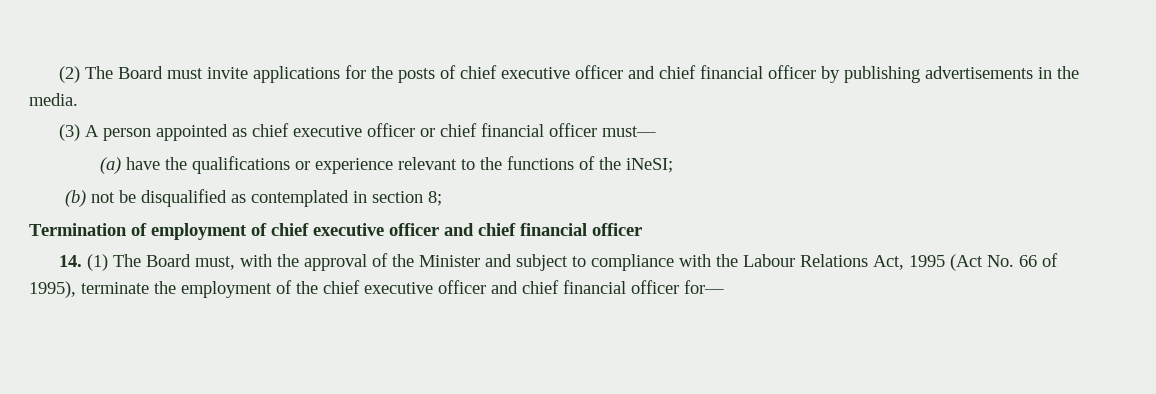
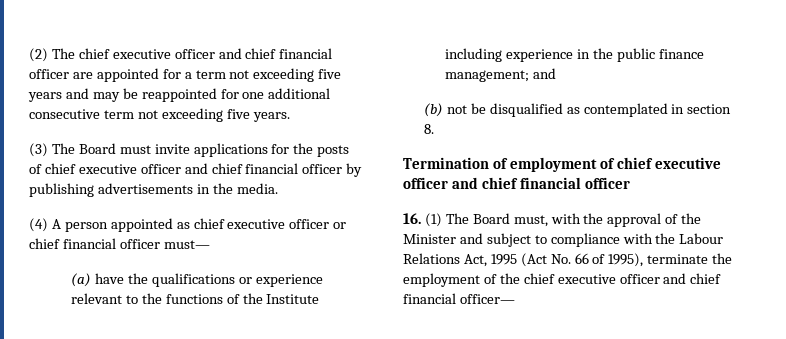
- (2) The Board must invite applications for the posts of chief executive officer and chief financial officer by publishing advertisements in the media.
+ (2) The chief executive officer and chief financial officer are appointed for a term not exceeding five years and may be reappointed for one additional consecutive term not exceeding five years.
+ (3) The Board must invite applications for the posts of chief executive officer and chief financial officer by publishing advertisements in the media.
- (3) A person appointed as chief executive officer or chief financial officer must—
+ (4) A person appointed as chief executive officer or chief financial officer must—
- (a) have the qualifications or experience relevant to the functions of the iNeSI;
+ (a) have the qualifications or experience relevant to the functions of the Institute including experience in the public finance management; and
- (b) not be disqualified as contemplated in section 8;
+ (b) not be disqualified as contemplated in section 8.
- 14. (1) The Board must, with the approval of the Minister and subject to compliance with the Labour Relations Act, 1995 (Act No. 66 of 1995), terminate the employment of the chief executive officer and chief financial officer for—
+ 16. (1) The Board must, with the approval of the Minister and subject to compliance with the Labour Relations Act, 1995 (Act No. 66 of 1995), terminate the employment of the chief executive officer and chief financial officer—

